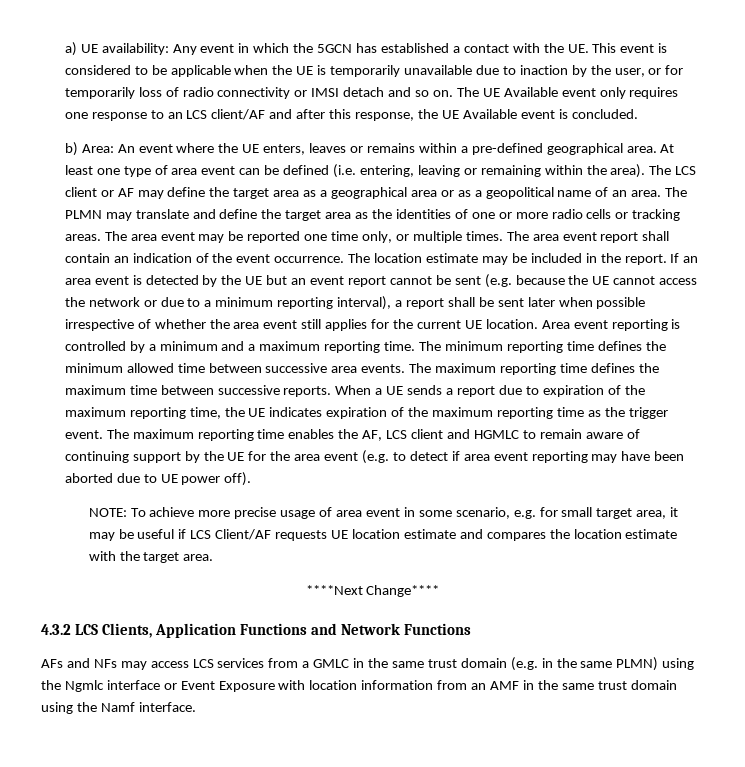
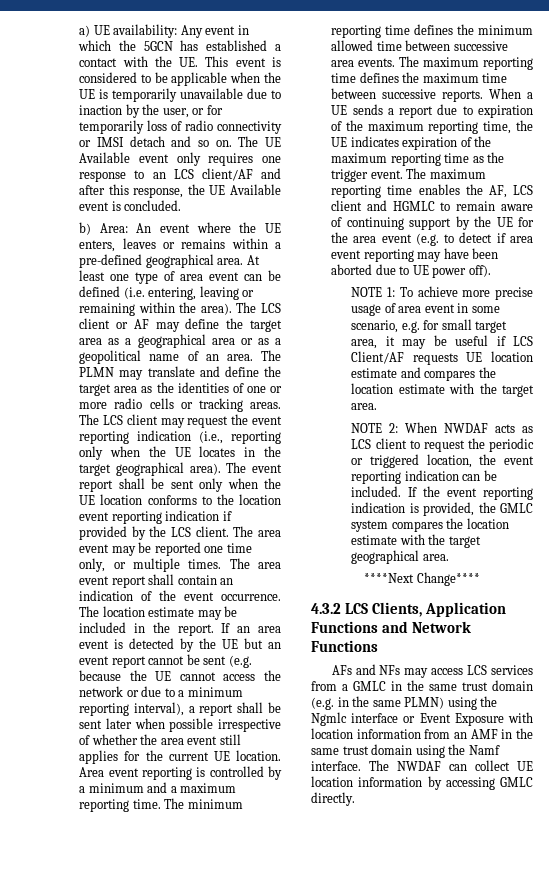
- The area event may be reported one time only, or multiple times.
+ The LCS client may request the event reporting indication (i.e., reporting only when the UE locates in the target geographical area). The event report shall be sent only when the UE location conforms to the location event reporting indication if provided by the LCS client. The area event may be reported one time only, or multiple times.
- NOTE: To achieve more precise usage of area event in some scenario, e.g. for small target area, it may be useful if LCS Client/AF requests UE location estimate and compares the location estimate with the target area.
+ NOTE 1: To achieve more precise usage of area event in some scenario, e.g. for small target area, it may be useful if LCS Client/AF requests UE location estimate and compares the location estimate with the target area.
+ NOTE 2: When NWDAF acts as LCS client to request the periodic or triggered location, the event reporting indication can be included. If the event reporting indication is provided, the GMLC system compares the location estimate with the target geographical area.
+ The NWDAF can collect UE location information by accessing GMLC directly.

